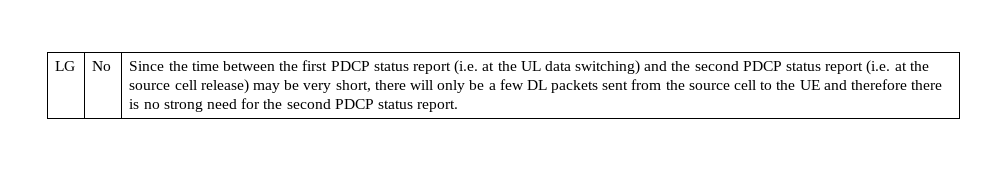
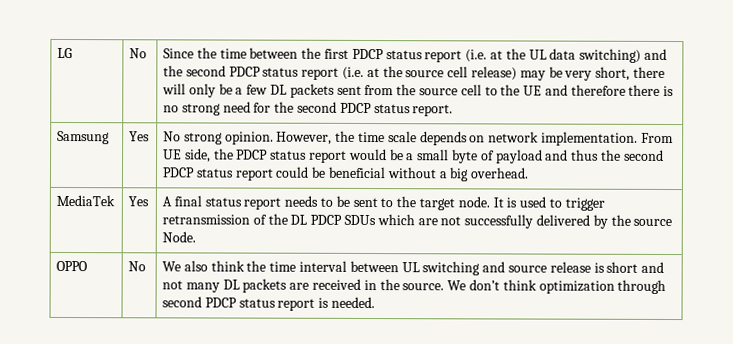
+ Samsung | Yes | No strong opinion. However, the time scale depends on network implementation. From UE side, the PDCP status report would be a small byte of payload and thus the second PDCP status report could be beneficial without a big overhead.
+ MediaTek | Yes | A final status report needs to be sent to the target node. It is used to trigger retransmission of the DL PDCP SDUs which are not successfully delivered by the source Node.
+ OPPO | No | We also think the time interval between UL switching and source release is short and not many DL packets are received in the source. We don’t think optimization through second PDCP status report is needed.

